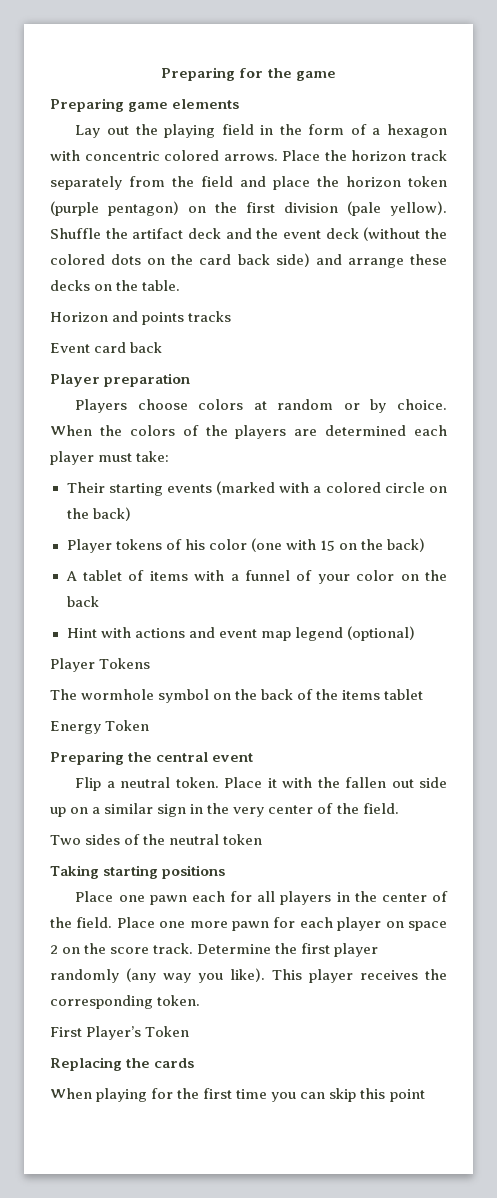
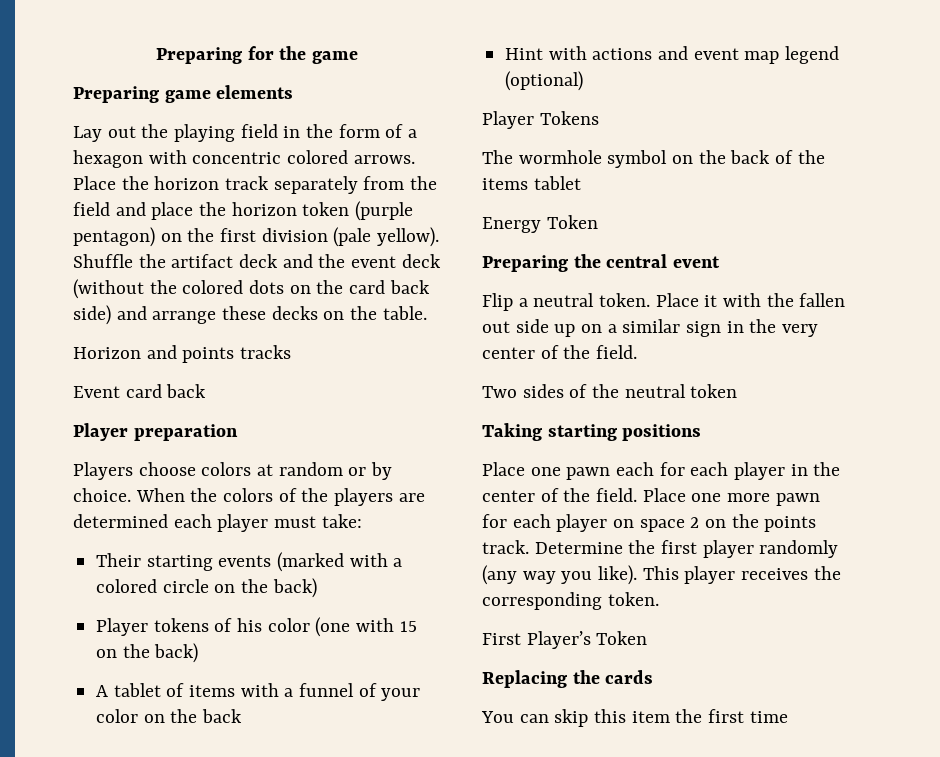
- Place one pawn each for all players in the center of the field.
+ Place one pawn each for each player in the center of the field.
- Place one more pawn for each player on space 2 on the score track.
+ Place one more pawn for each player on space 2 on the points track.
- When playing for the first time you can skip this point
+ You can skip this item the first time

